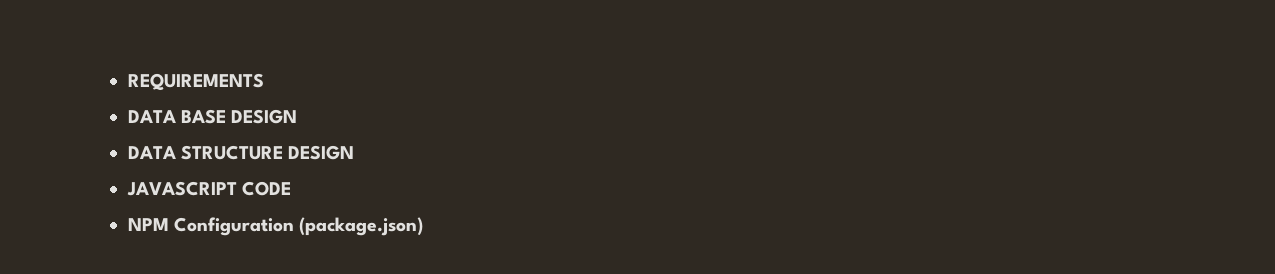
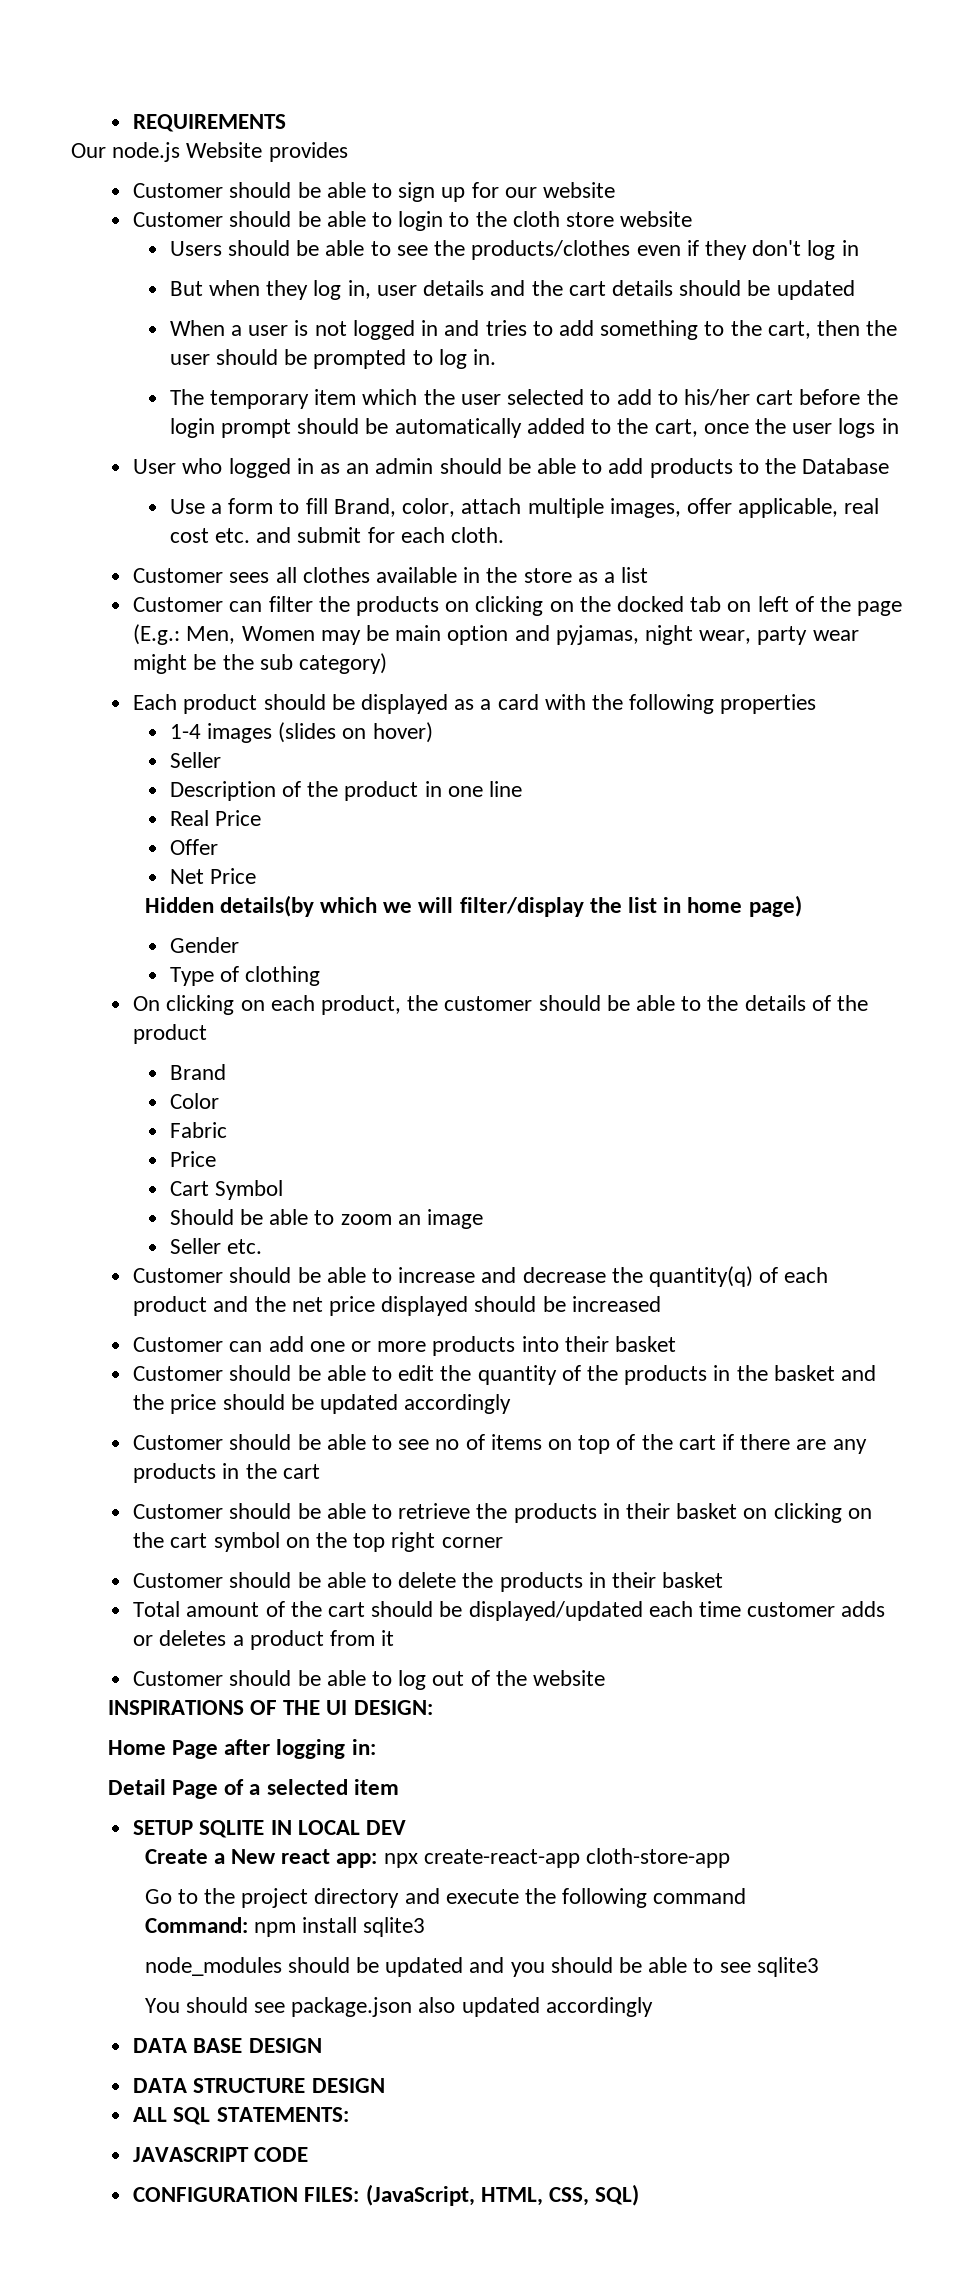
+ Our node.js Website provides
+ Customer should be able to sign up for our website
+ Customer should be able to login to the cloth store website
+ Users should be able to see the products/clothes even if they don't log in
+ But when they log in, user details and the cart details should be updated
+ When a user is not logged in and tries to add something to the cart, then the user should be prompted to log in.
+ The temporary item which the user selected to add to his/her cart before the login prompt should be automatically added to the cart, once the user logs in
+ User who logged in as an admin should be able to add products to the Database
+ Use a form to fill Brand, color, attach multiple images, offer applicable, real cost etc. and submit for each cloth.
+ Customer sees all clothes available in the store as a list
+ Customer can filter the products on clicking on the docked tab on left of the page (E.g.: Men, Women may be main option and pyjamas, night wear, party wear might be the sub category)
+ Each product should be displayed as a card with the following properties
+ 1-4 images (slides on hover)
+ Seller
+ Description of the product in one line
+ Real Price
+ Offer
+ Net Price
+ Hidden details(by which we will filter/display the list in home page)
+ Gender
+ Type of clothing
+ On clicking on each product, the customer should be able to the details of the product
+ Brand
+ Color
+ Fabric
+ Price
+ Cart Symbol
+ Should be able to zoom an image
+ Seller etc.
+ Customer should be able to increase and decrease the quantity(q) of each product and the net price displayed should be increased
+ Customer can add one or more products into their basket
+ Customer should be able to edit the quantity of the products in the basket and the price should be updated accordingly
+ Customer should be able to see no of items on top of the cart if there are any products in the cart
+ Customer should be able to retrieve the products in their basket on clicking on the cart symbol on the top right corner
+ Customer should be able to delete the products in their basket
+ Total amount of the cart should be displayed/updated each time customer adds or deletes a product from it
+ Customer should be able to log out of the website
+ INSPIRATIONS OF THE UI DESIGN:
+ Home Page after logging in:
+ Detail Page of a selected item
+ SETUP SQLITE IN LOCAL DEV
+ Create a New react app: npx create-react-app cloth-store-app
+ Go to the project directory and execute the following command
+ Command: npm install sqlite3
+ node_modules should be updated and you should be able to see sqlite3
+ You should see package.json also updated accordingly
+ ALL SQL STATEMENTS:
- NPM Configuration (package.json)
+ CONFIGURATION FILES: (JavaScript, HTML, CSS, SQL)

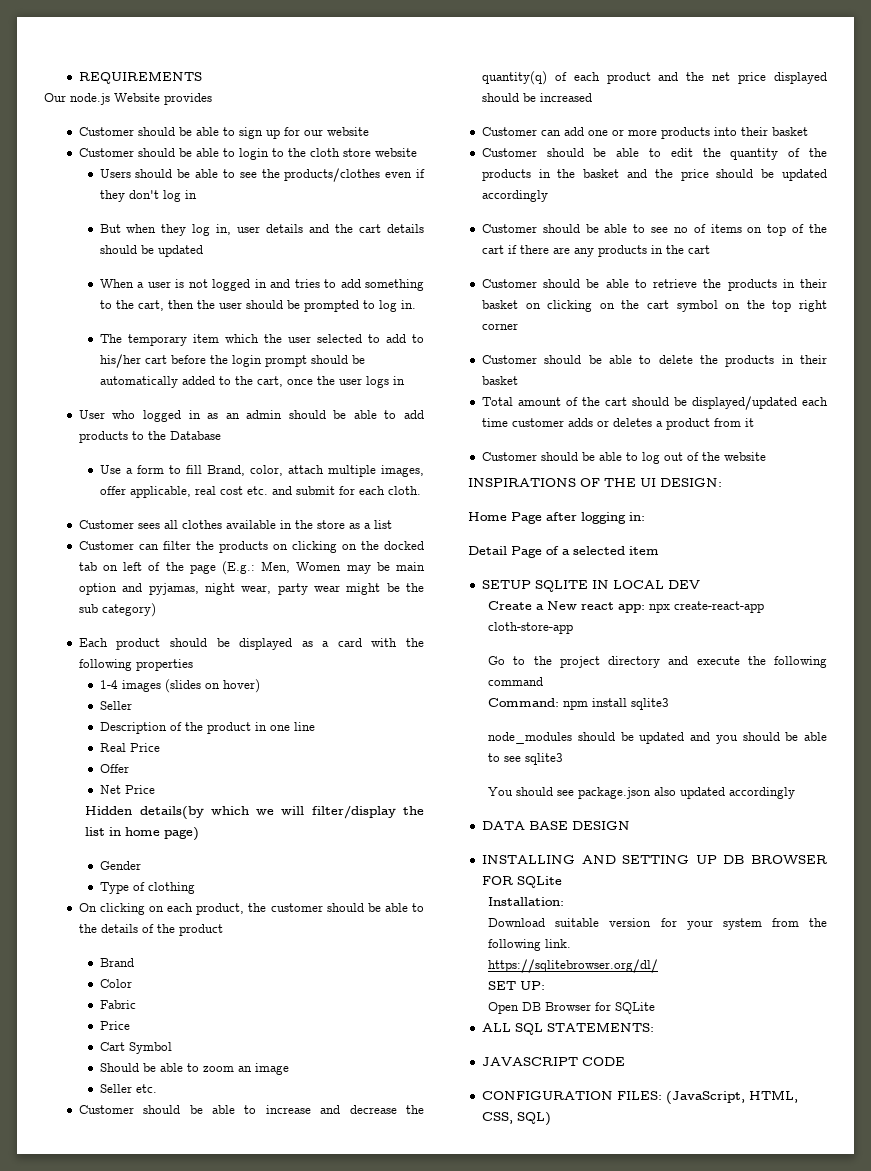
- DATA STRUCTURE DESIGN
+ INSTALLING AND SETTING UP DB BROWSER FOR SQLite
+ Installation:
+ Download suitable version for your system from the following link.
+ https://sqlitebrowser.org/dl/
+ SET UP:
+ Open DB Browser for SQLite

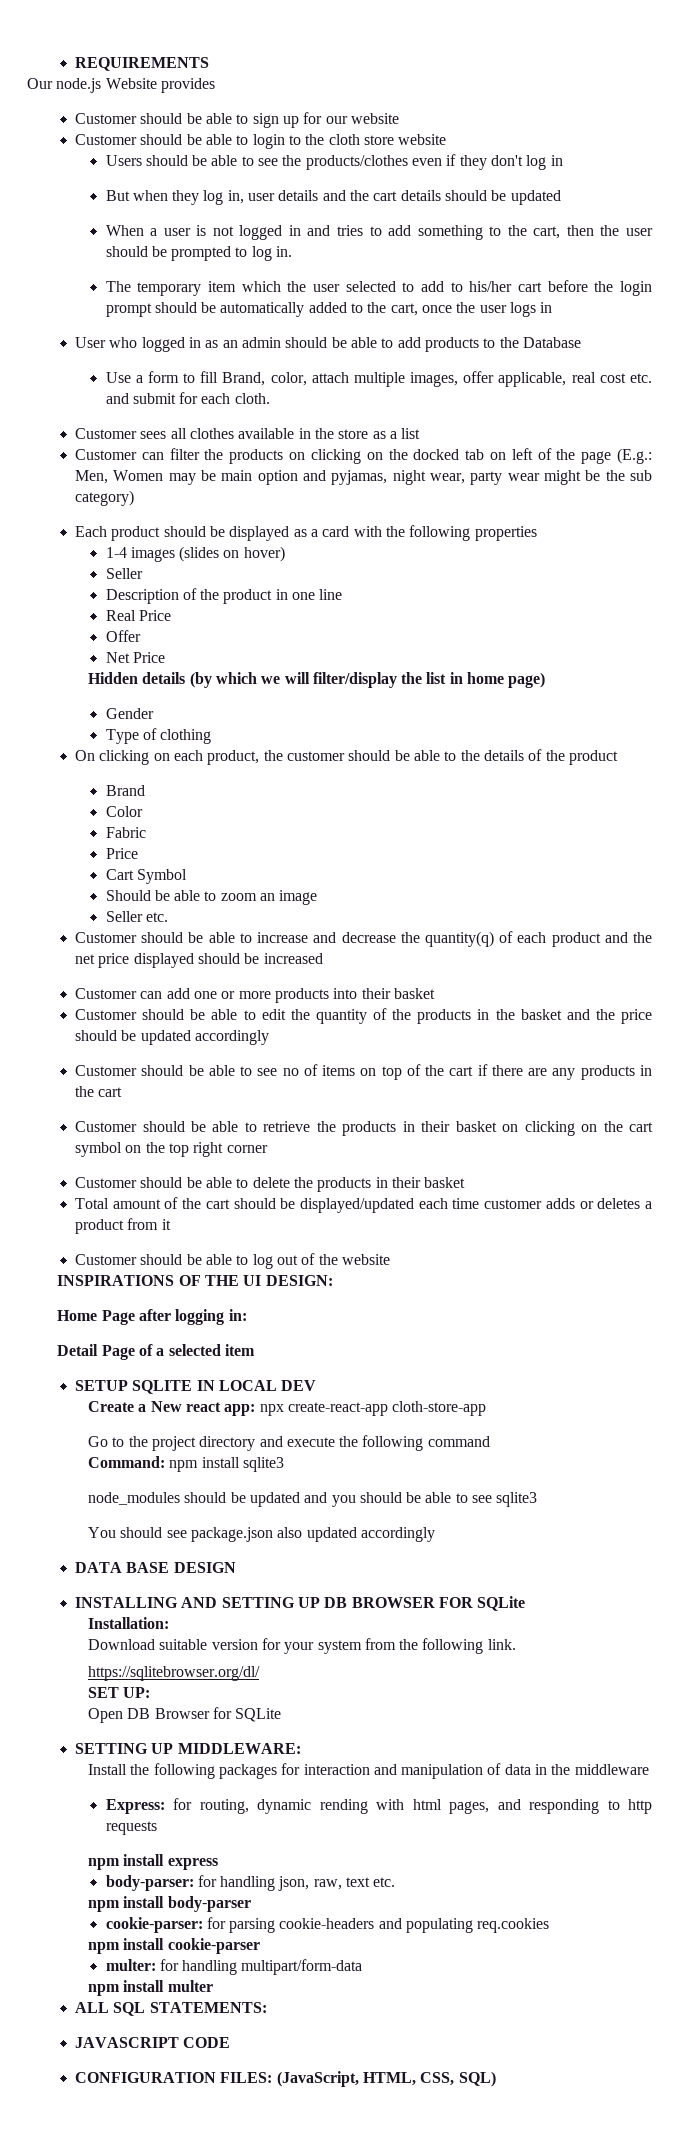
- Hidden details(by which we will filter/display the list in home page)
+ Hidden details (by which we will filter/display the list in home page)
+ SETTING UP MIDDLEWARE:
+ Install the following packages for interaction and manipulation of data in the middleware
+ Express: for routing, dynamic rending with html pages, and responding to http requests
+ npm install express
+ body-parser: for handling json, raw, text etc.
+ npm install body-parser
+ cookie-parser: for parsing cookie-headers and populating req.cookies
+ npm install cookie-parser
+ multer: for handling multipart/form-data
+ npm install multer

